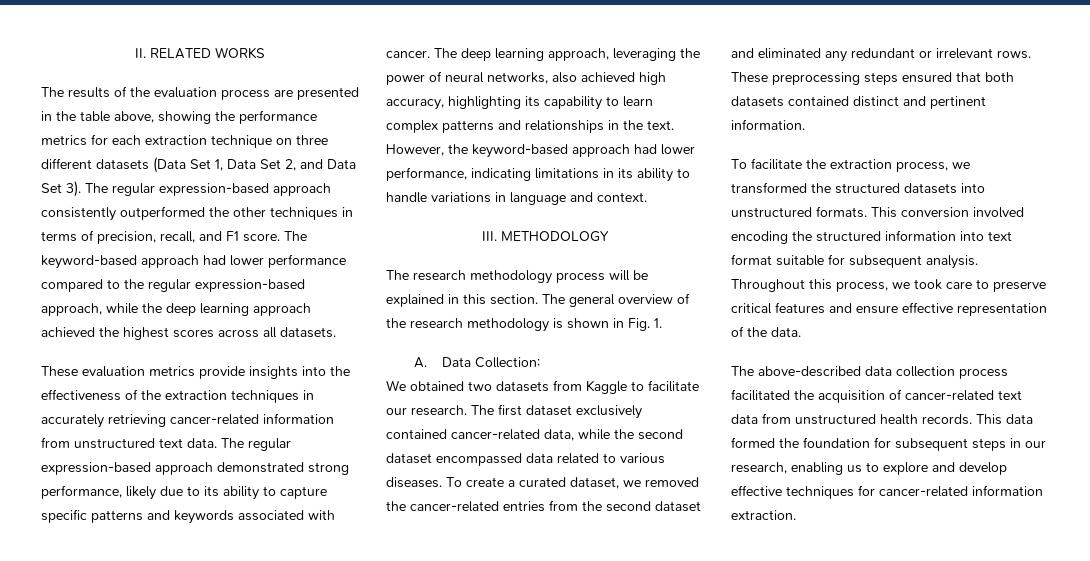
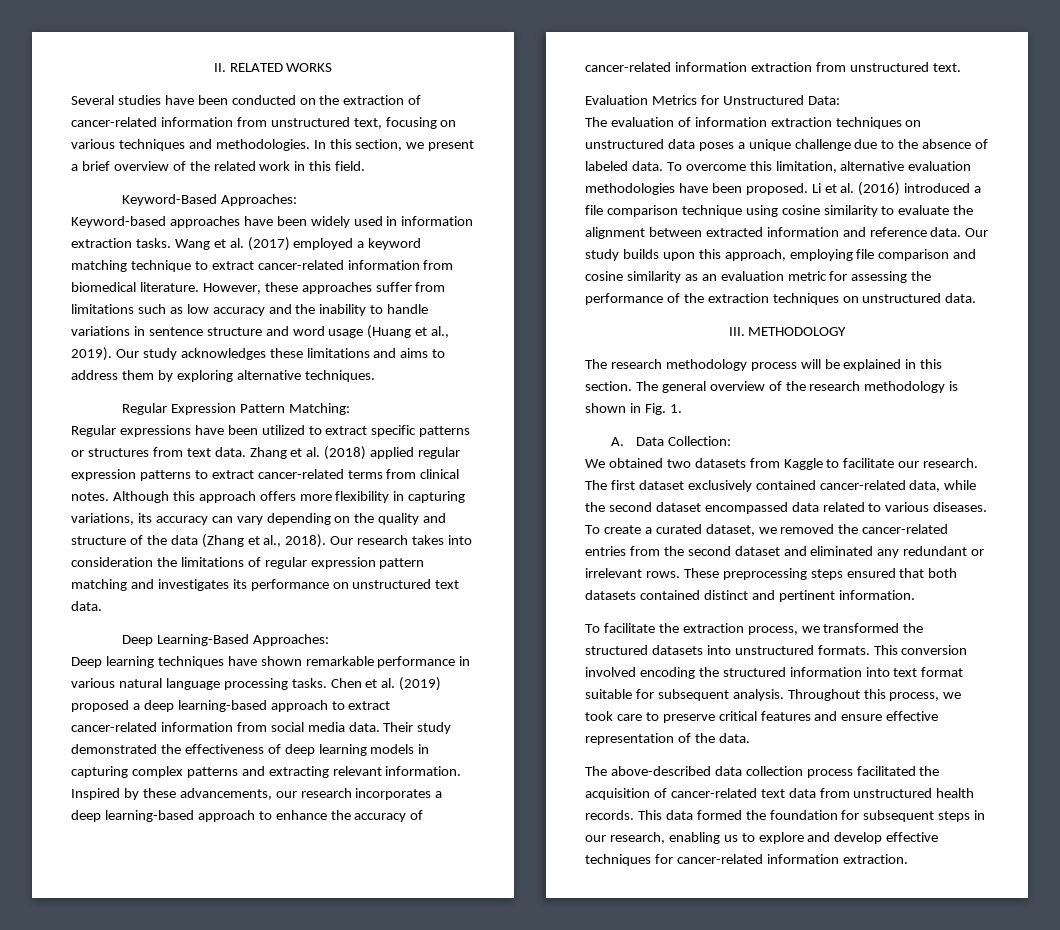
- The results of the evaluation process are presented in the table above, showing the performance metrics for each extraction technique on three different datasets (Data Set 1, Data Set 2, and Data Set 3). The regular expression-based approach consistently outperformed the other techniques in terms of precision, recall, and F1 score. The keyword-based approach had lower performance compared to the regular expression-based approach, while the deep learning approach achieved the highest scores across all datasets.
- These evaluation metrics provide insights into the effectiveness of the extraction techniques in accurately retrieving cancer-related information from unstructured text data. The regular expression-based approach demonstrated strong performance, likely due to its ability to capture specific patterns and keywords associated with cancer. The deep learning approach, leveraging the power of neural networks, also achieved high accuracy, highlighting its capability to learn complex patterns and relationships in the text. However, the keyword-based approach had lower performance, indicating limitations in its ability to handle variations in language and context.
+ Several studies have been conducted on the extraction of cancer-related information from unstructured text, focusing on various techniques and methodologies. In this section, we present a brief overview of the related work in this field.
+ Keyword-Based Approaches:
+ Keyword-based approaches have been widely used in information extraction tasks. Wang et al. (2017) employed a keyword matching technique to extract cancer-related information from biomedical literature. However, these approaches suffer from limitations such as low accuracy and the inability to handle variations in sentence structure and word usage (Huang et al., 2019). Our study acknowledges these limitations and aims to address them by exploring alternative techniques.
+ Regular Expression Pattern Matching:
+ Regular expressions have been utilized to extract specific patterns or structures from text data. Zhang et al. (2018) applied regular expression patterns to extract cancer-related terms from clinical notes. Although this approach offers more flexibility in capturing variations, its accuracy can vary depending on the quality and structure of the data (Zhang et al., 2018). Our research takes into consideration the limitations of regular expression pattern matching and investigates its performance on unstructured text data.
+ Deep Learning-Based Approaches:
+ Deep learning techniques have shown remarkable performance in various natural language processing tasks. Chen et al. (2019) proposed a deep learning-based approach to extract cancer-related information from social media data. Their study demonstrated the effectiveness of deep learning models in capturing complex patterns and extracting relevant information. Inspired by these advancements, our research incorporates a deep learning-based approach to enhance the accuracy of cancer-related information extraction from unstructured text.
+ Evaluation Metrics for Unstructured Data:
+ The evaluation of information extraction techniques on unstructured data poses a unique challenge due to the absence of labeled data. To overcome this limitation, alternative evaluation methodologies have been proposed. Li et al. (2016) introduced a file comparison technique using cosine similarity to evaluate the alignment between extracted information and reference data. Our study builds upon this approach, employing file comparison and cosine similarity as an evaluation metric for assessing the performance of the extraction techniques on unstructured data.

